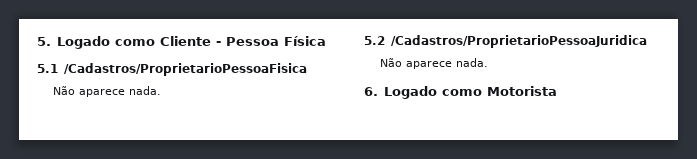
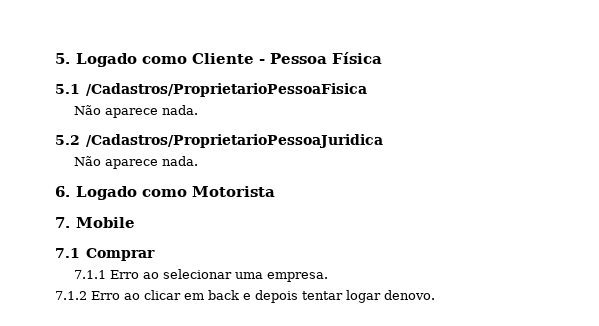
+ 7. Mobile
+ 7.1 Comprar
+ 7.1.1 Erro ao selecionar uma empresa.
+ 7.1.2 Erro ao clicar em back e depois tentar logar denovo.

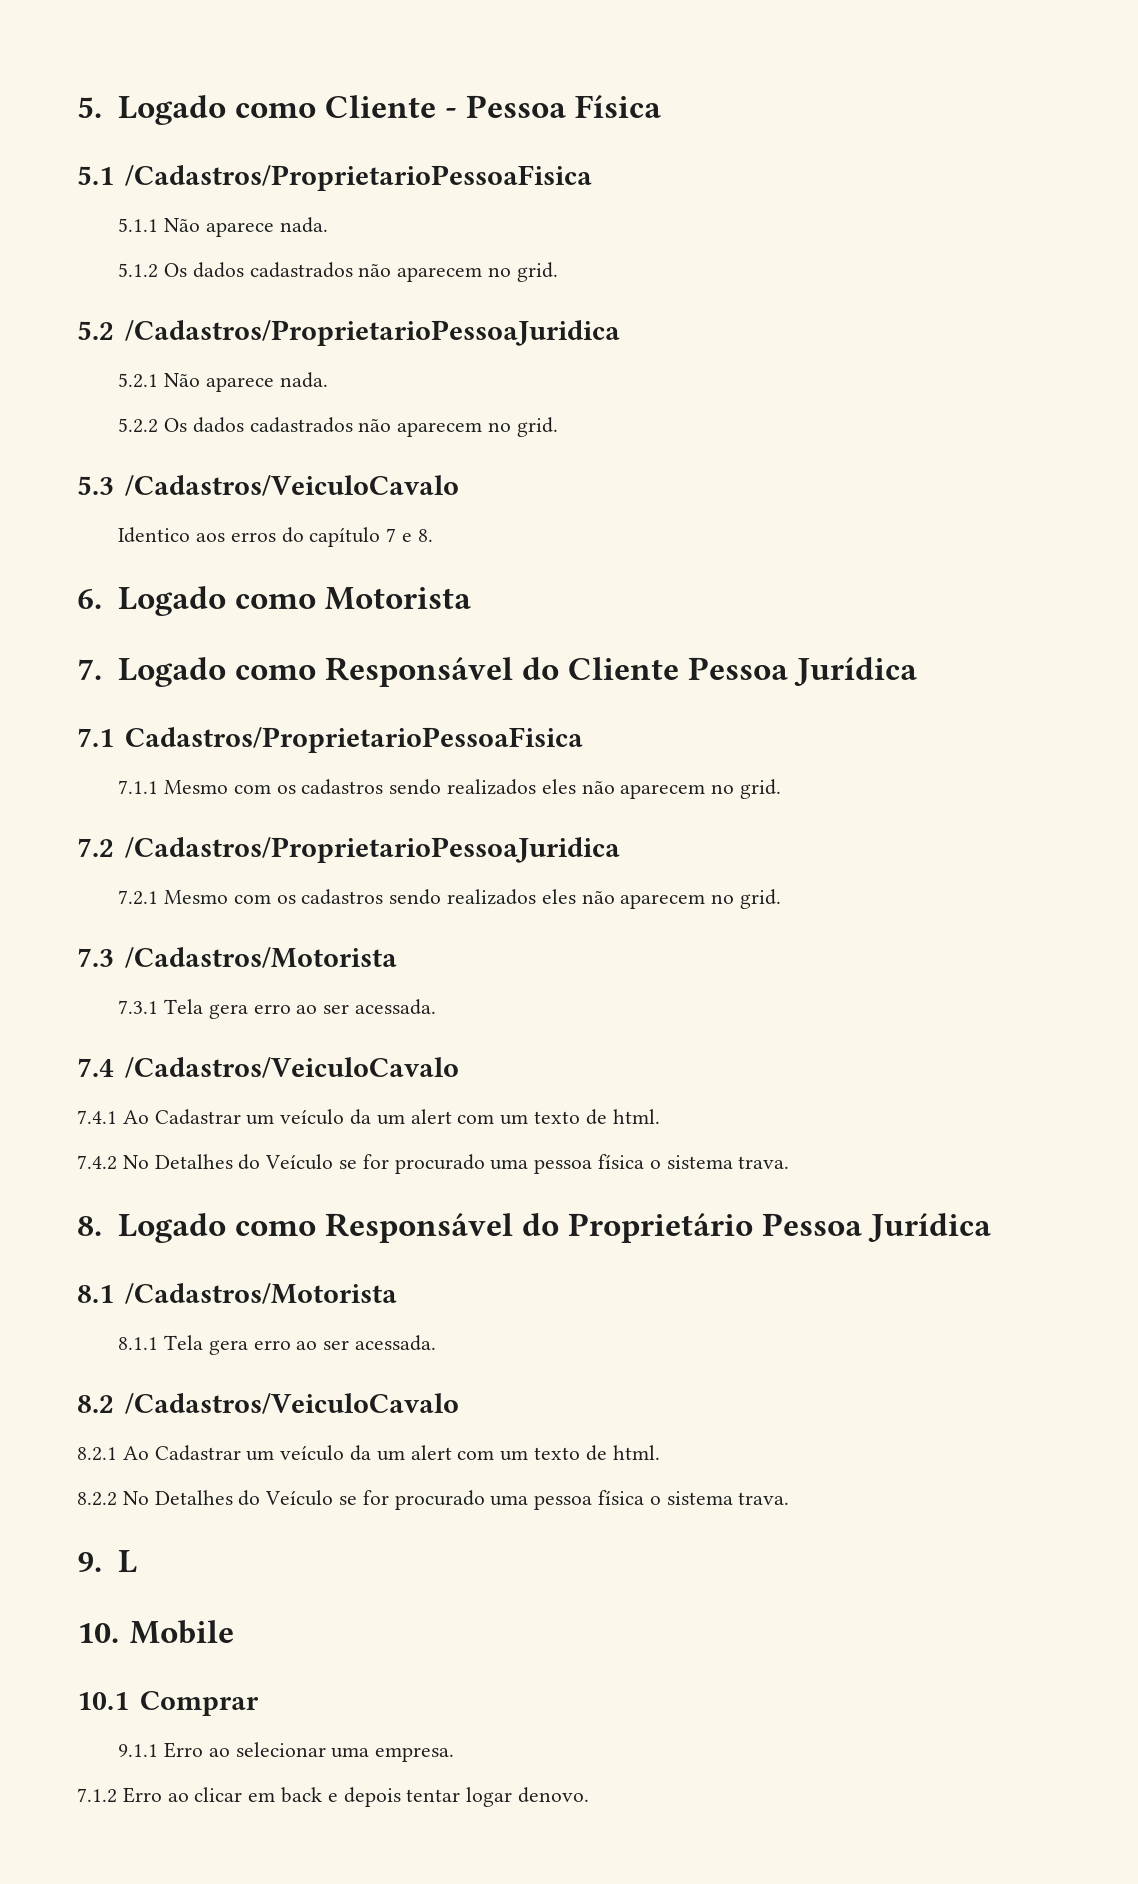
  5.1 /Cadastros/ProprietarioPessoaFisica
- Não aparece nada.
+ 5.1.1 Não aparece nada.
+ 5.1.2 Os dados cadastrados não aparecem no grid.
  5.2 /Cadastros/ProprietarioPessoaJuridica
- Não aparece nada.
+ 5.2.1 Não aparece nada.
+ 5.2.2 Os dados cadastrados não aparecem no grid.
+ 5.3 /Cadastros/VeiculoCavalo
+ Identico aos erros do capítulo 7 e 8.
- 7. Mobile
+ 7. Logado como Responsável do Cliente Pessoa Jurídica
+ 7.1 Cadastros/ProprietarioPessoaFisica
+ 7.1.1 Mesmo com os cadastros sendo realizados eles não aparecem no grid.
+ 7.2 /Cadastros/ProprietarioPessoaJuridica
+ 7.2.1 Mesmo com os cadastros sendo realizados eles não aparecem no grid.
+ 7.3 /Cadastros/Motorista
+ 7.3.1 Tela gera erro ao ser acessada.
+ 7.4 /Cadastros/VeiculoCavalo
+ 7.4.1 Ao Cadastrar um veículo da um alert com um texto de html.
+ 7.4.2 No Detalhes do Veículo se for procurado uma pessoa física o sistema trava.
+ 8. Logado como Responsável do Proprietário Pessoa Jurídica
+ 8.1 /Cadastros/Motorista
+ 8.1.1 Tela gera erro ao ser acessada.
+ 8.2 /Cadastros/VeiculoCavalo
+ 8.2.1 Ao Cadastrar um veículo da um alert com um texto de html.
+ 8.2.2 No Detalhes do Veículo se for procurado uma pessoa física o sistema trava.
+ 9. L
+ 10. Mobile
- 7.1 Comprar
+ 10.1 Comprar
- 7.1.1 Erro ao selecionar uma empresa.
+ 9.1.1 Erro ao selecionar uma empresa.

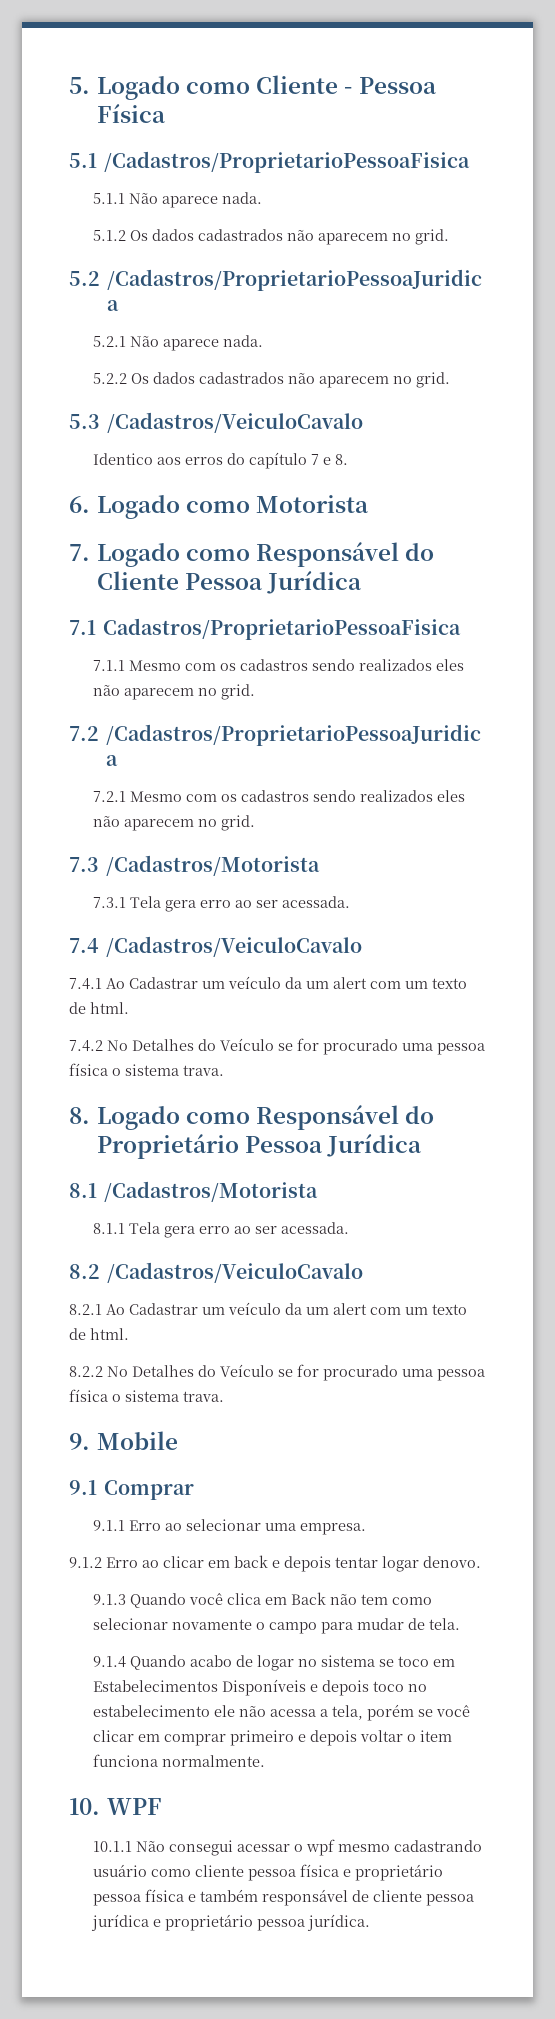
- 9. L
- 10. Mobile
+ 9. Mobile
- 10.1 Comprar
+ 9.1 Comprar
- 7.1.2 Erro ao clicar em back e depois tentar logar denovo.
+ 9.1.2 Erro ao clicar em back e depois tentar logar denovo.
+ 9.1.3 Quando você clica em Back não tem como selecionar novamente o campo para mudar de tela.
+ 9.1.4 Quando acabo de logar no sistema se toco em Estabelecimentos Disponíveis e depois toco no estabelecimento ele não acessa a tela, porém se você clicar em comprar primeiro e depois voltar o item funciona normalmente.
+ 10. WPF
+ 10.1.1 Não consegui acessar o wpf mesmo cadastrando usuário como cliente pessoa física e proprietário pessoa física e também responsável de cliente pessoa jurídica e proprietário pessoa jurídica.

